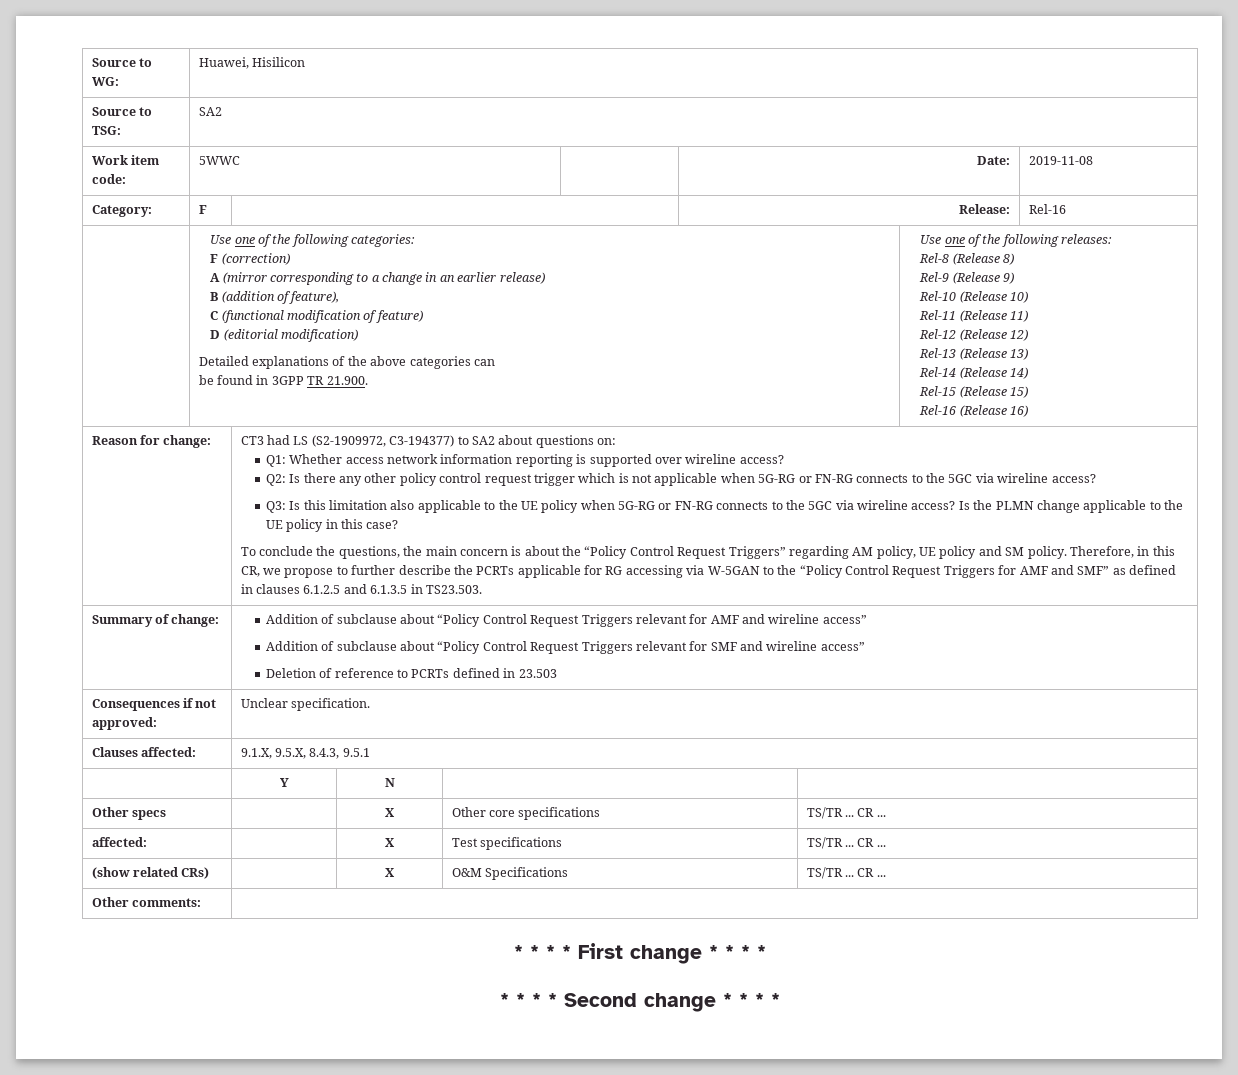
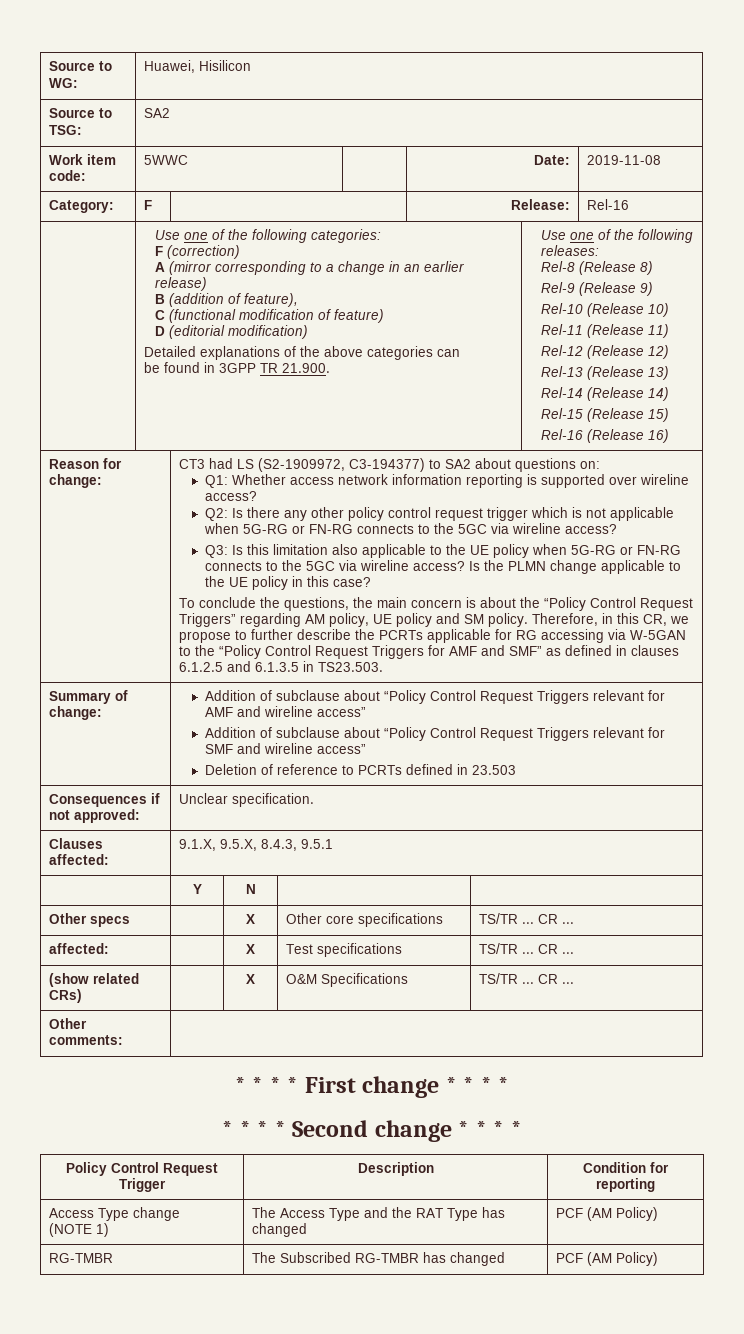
+ Policy Control Request Trigger | Description | Condition for reporting
+ Access Type change
+ (NOTE 1) | The Access Type and the RAT Type has changed | PCF (AM Policy)
+ RG-TMBR | The Subscribed RG-TMBR has changed | PCF (AM Policy)

